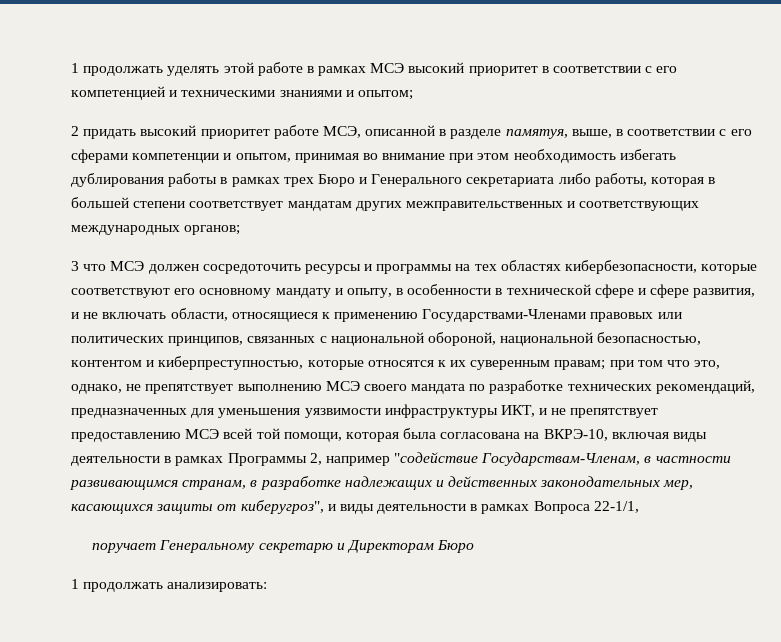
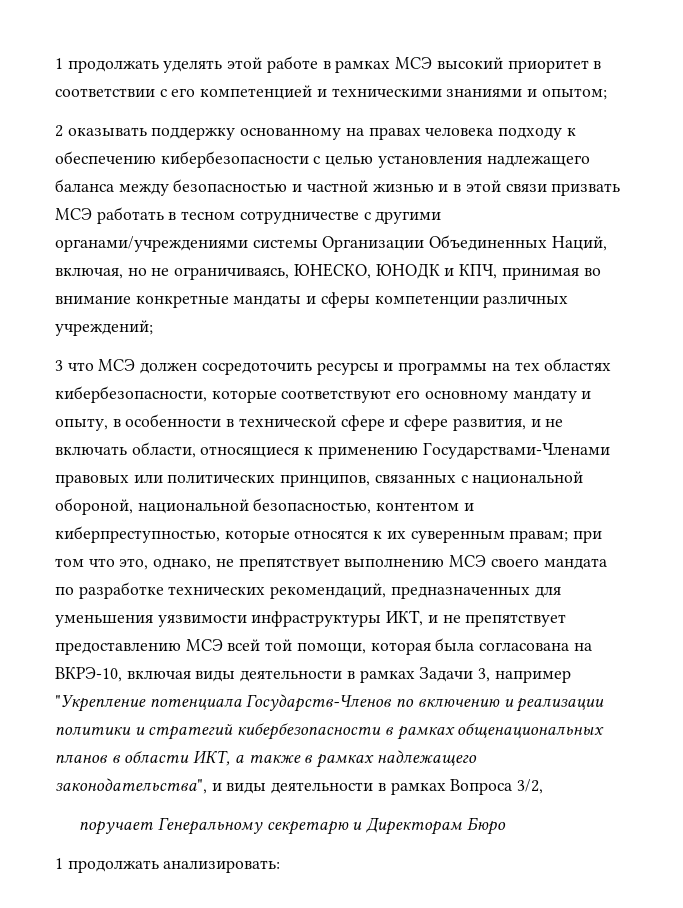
- 2 придать высокий приоритет работе МСЭ, описанной в разделе памятуя, выше, в соответствии с его сферами компетенции и опытом, принимая во внимание при этом необходимость избегать дублирования работы в рамках трех Бюро и Генерального секретариата либо работы, которая в большей степени соответствует мандатам других межправительственных и соответствующих международных органов;
+ 2 оказывать поддержку основанному на правах человека подходу к обеспечению кибербезопасности с целью установления надлежащего баланса между безопасностью и частной жизнью и в этой связи призвать МСЭ работать в тесном сотрудничестве с другими органами/учреждениями системы Организации Объединенных Наций, включая, но не ограничиваясь, ЮНЕСКО, ЮНОДК и КПЧ, принимая во внимание конкретные мандаты и сферы компетенции различных учреждений;
- при том что это, однако, не препятствует выполнению МСЭ своего мандата по разработке технических рекомендаций, предназначенных для уменьшения уязвимости инфраструктуры ИКТ, и не препятствует предоставлению МСЭ всей той помощи, которая была согласована на ВКРЭ-10, включая виды деятельности в рамках Программы 2, например "содействие Государствам-Членам, в частности развивающимся странам, в разработке надлежащих и действенных законодательных мер, касающихся защиты от киберугроз", и виды деятельности в рамках Вопроса 22-1/1,
+ при том что это, однако, не препятствует выполнению МСЭ своего мандата по разработке технических рекомендаций, предназначенных для уменьшения уязвимости инфраструктуры ИКТ, и не препятствует предоставлению МСЭ всей той помощи, которая была согласована на ВКРЭ-10, включая виды деятельности в рамках Задачи 3, например "Укрепление потенциала Государств-Членов по включению и реализации политики и стратегий кибербезопасности в рамках общенациональных планов в области ИКТ, а также в рамках надлежащего законодательства", и виды деятельности в рамках Вопроса 3/2,

